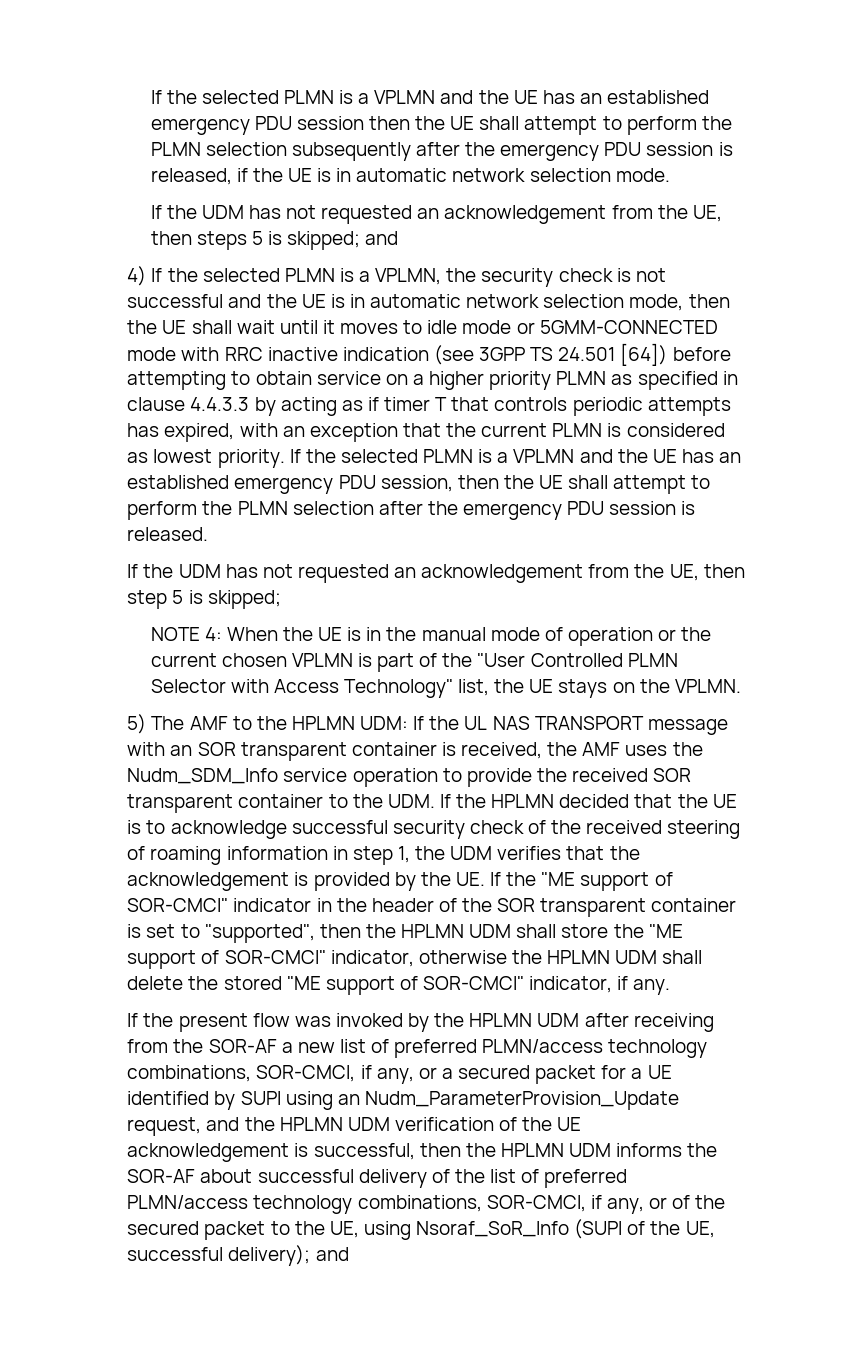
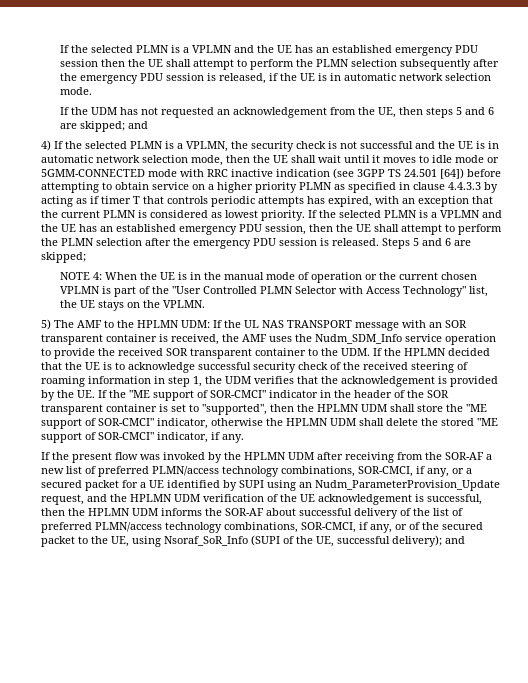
- If the UDM has not requested an acknowledgement from the UE, then steps 5 is skipped; and
+ If the UDM has not requested an acknowledgement from the UE, then steps 5 and 6 are skipped; and
- If the selected PLMN is a VPLMN and the UE has an established emergency PDU session, then the UE shall attempt to perform the PLMN selection after the emergency PDU session is released.
- If the UDM has not requested an acknowledgement from the UE, then step 5 is skipped;
+ If the selected PLMN is a VPLMN and the UE has an established emergency PDU session, then the UE shall attempt to perform the PLMN selection after the emergency PDU session is released. Steps 5 and 6 are skipped;

